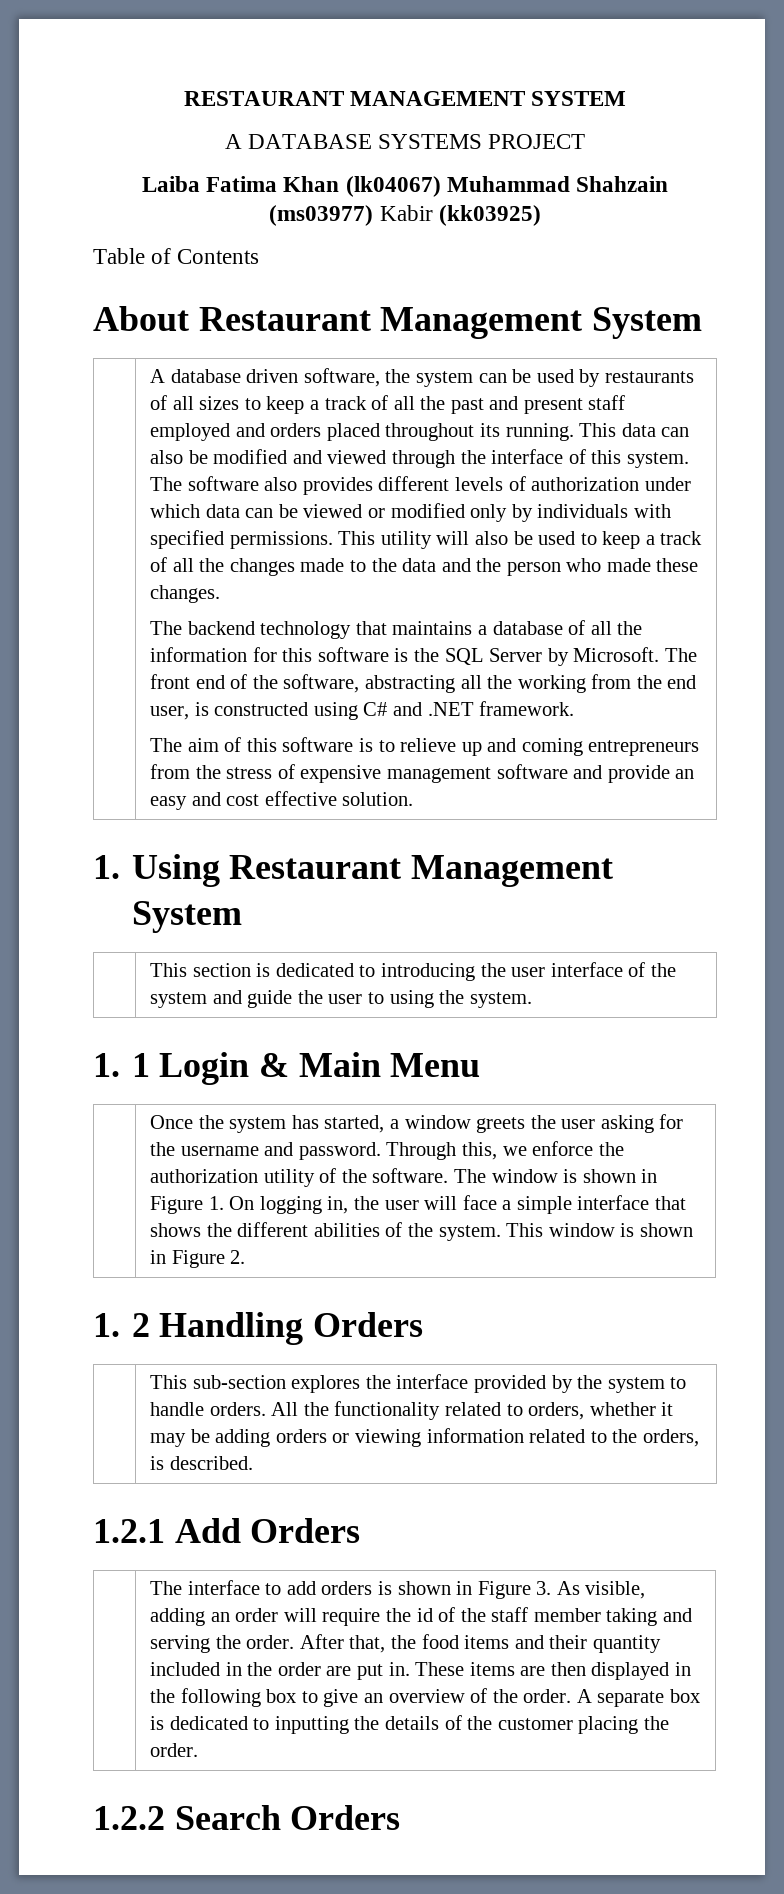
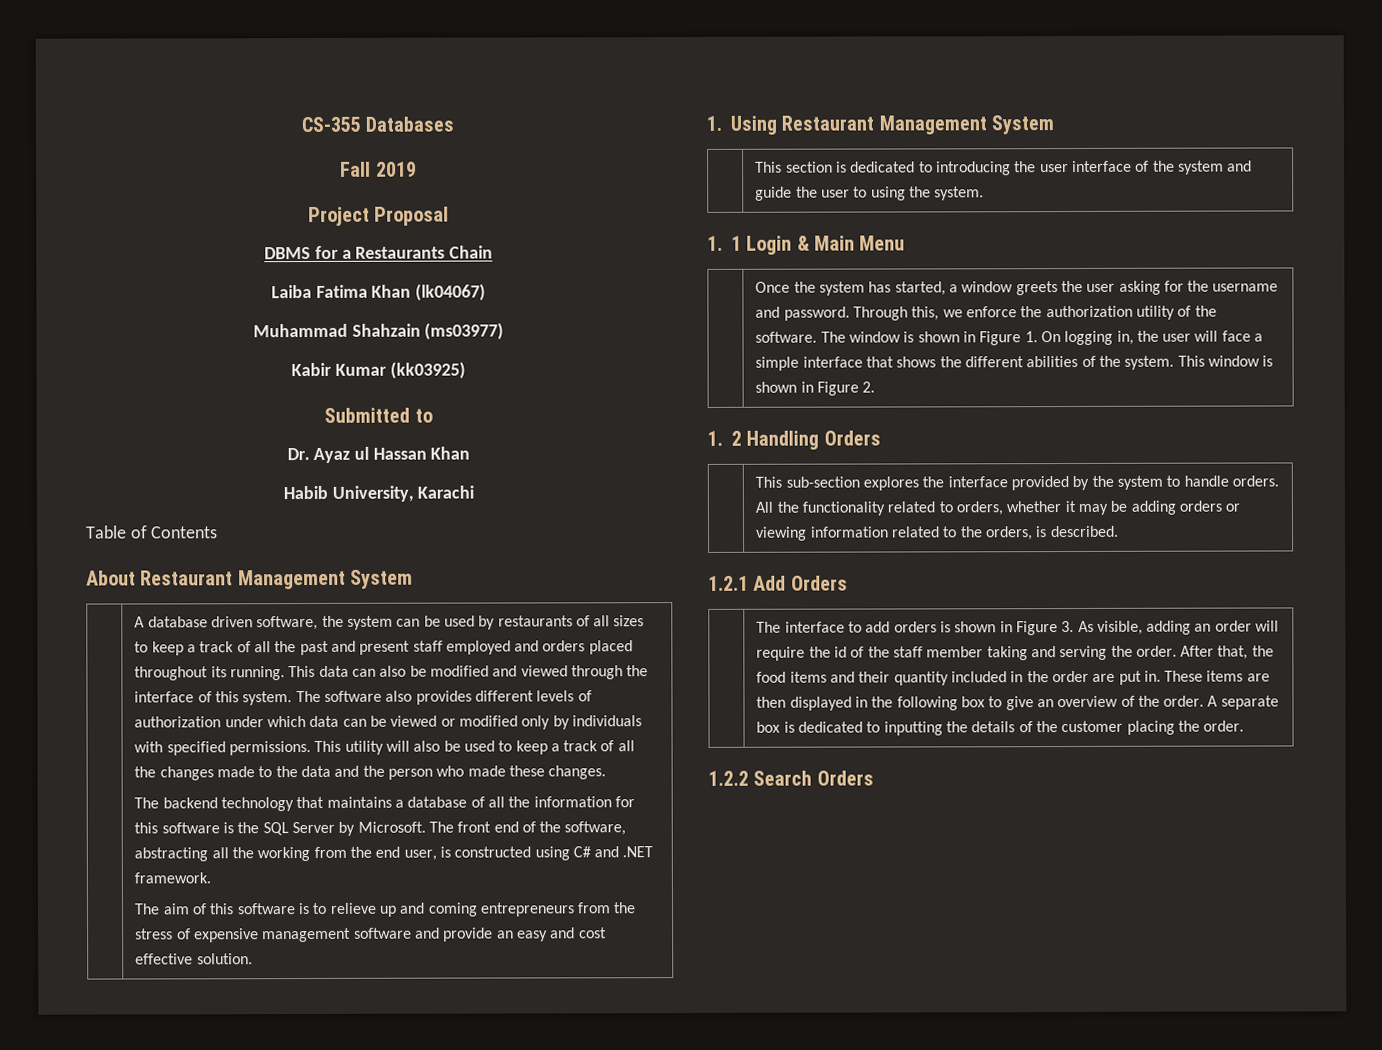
- RESTAURANT MANAGEMENT SYSTEM
- A DATABASE SYSTEMS PROJECT
+ CS-355 Databases
+ Fall 2019
+ Project Proposal
+ DBMS for a Restaurants Chain
- Laiba Fatima Khan (lk04067) Muhammad Shahzain (ms03977) Kabir (kk03925)
+ Laiba Fatima Khan (lk04067)
+ Muhammad Shahzain (ms03977)
+ Kabir Kumar (kk03925)
+ Submitted to
+ Dr. Ayaz ul Hassan Khan
+ Habib University, Karachi

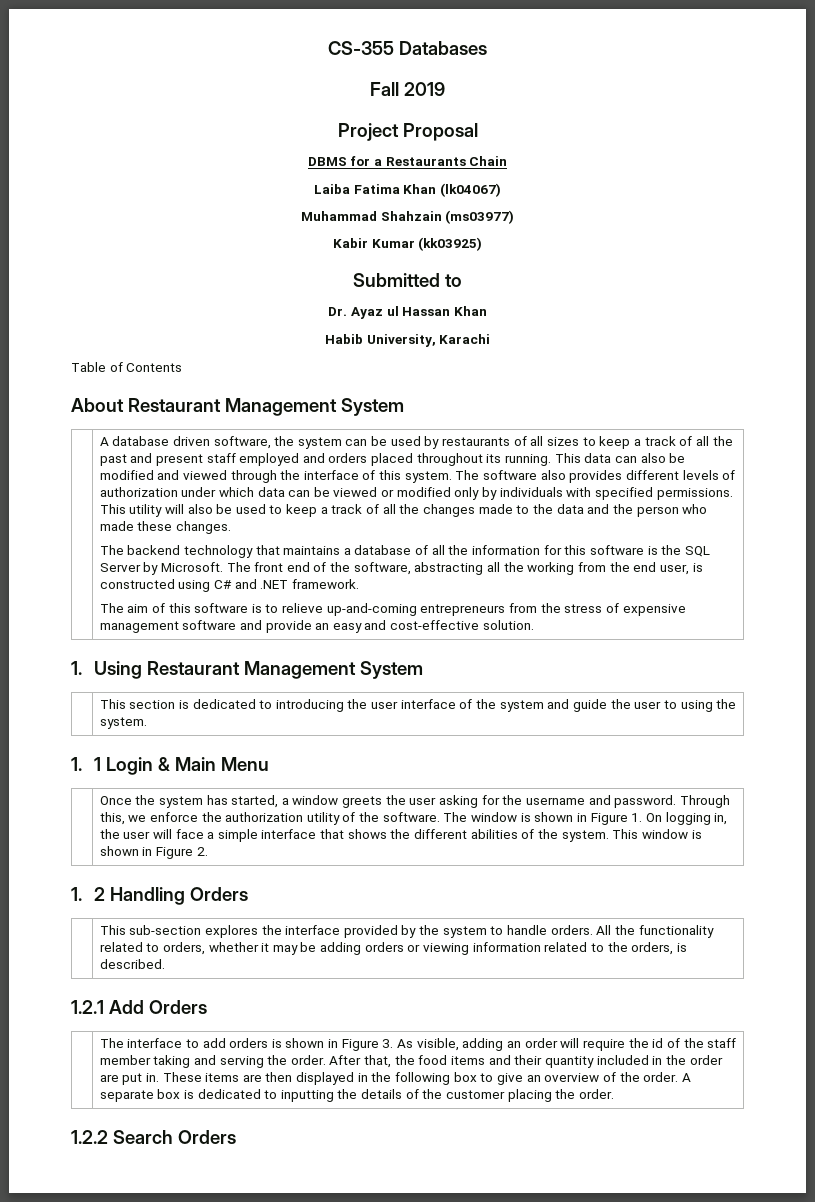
- The aim of this software is to relieve up and coming entrepreneurs from the stress of expensive management software and provide an easy and cost effective solution.
+ The aim of this software is to relieve up-and-coming entrepreneurs from the stress of expensive management software and provide an easy and cost-effective solution.

